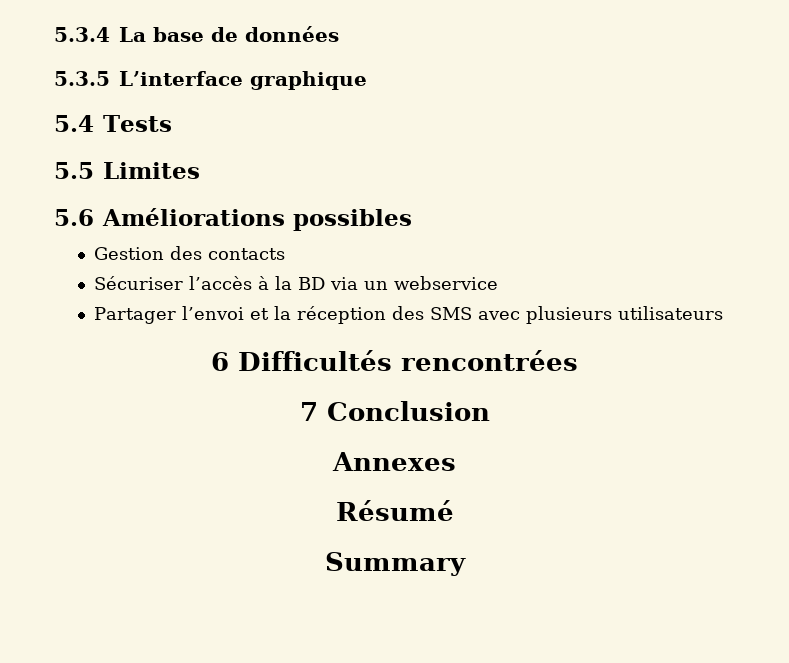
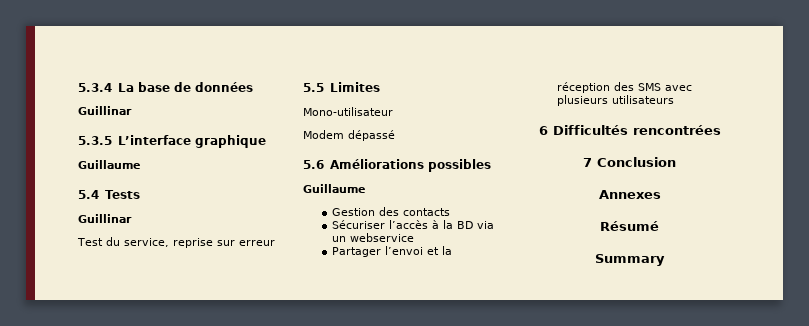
  5.3.4 La base de données
+ Guillinar
  5.3.5 L’interface graphique
+ Guillaume
  5.4 Tests
+ Guillinar
+ Test du service, reprise sur erreur
+ Mono-utilisateur
+ Modem dépassé
  5.6 Améliorations possibles
+ Guillaume

